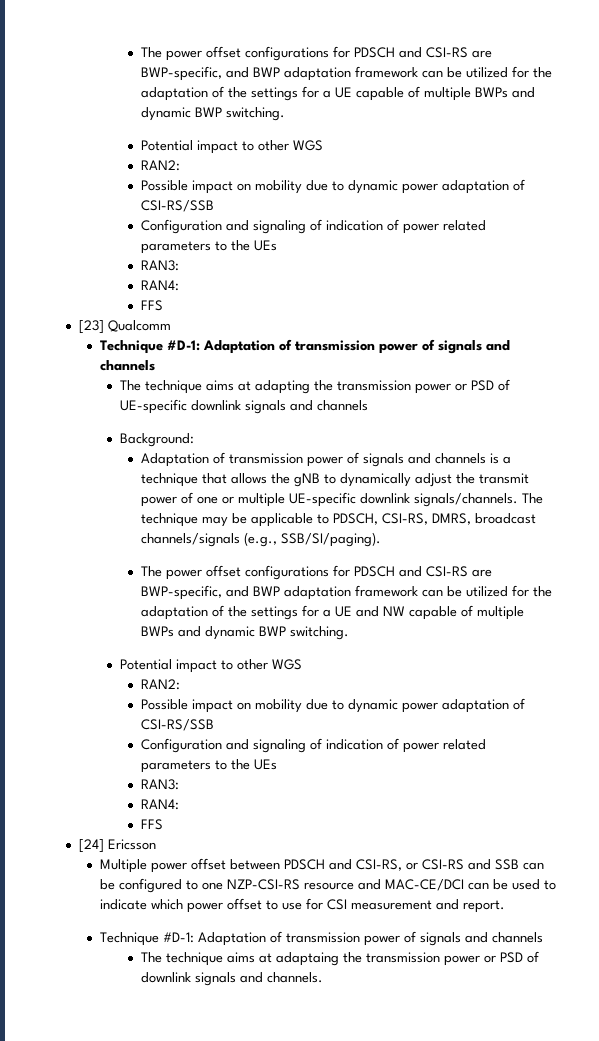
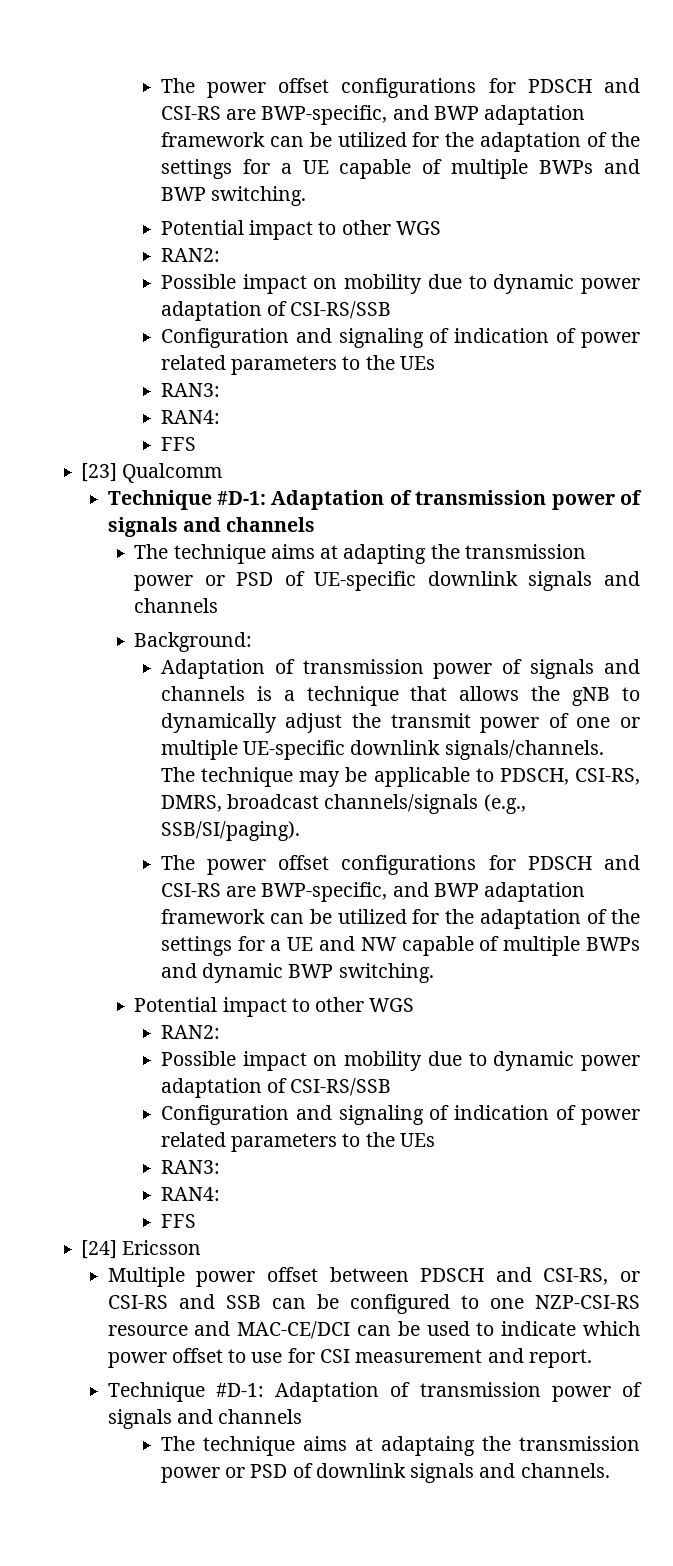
- The power offset configurations for PDSCH and CSI-RS are BWP-specific, and BWP adaptation framework can be utilized for the adaptation of the settings for a UE capable of multiple BWPs and dynamic BWP switching.
+ The power offset configurations for PDSCH and CSI-RS are BWP-specific, and BWP adaptation framework can be utilized for the adaptation of the settings for a UE capable of multiple BWPs and BWP switching.

